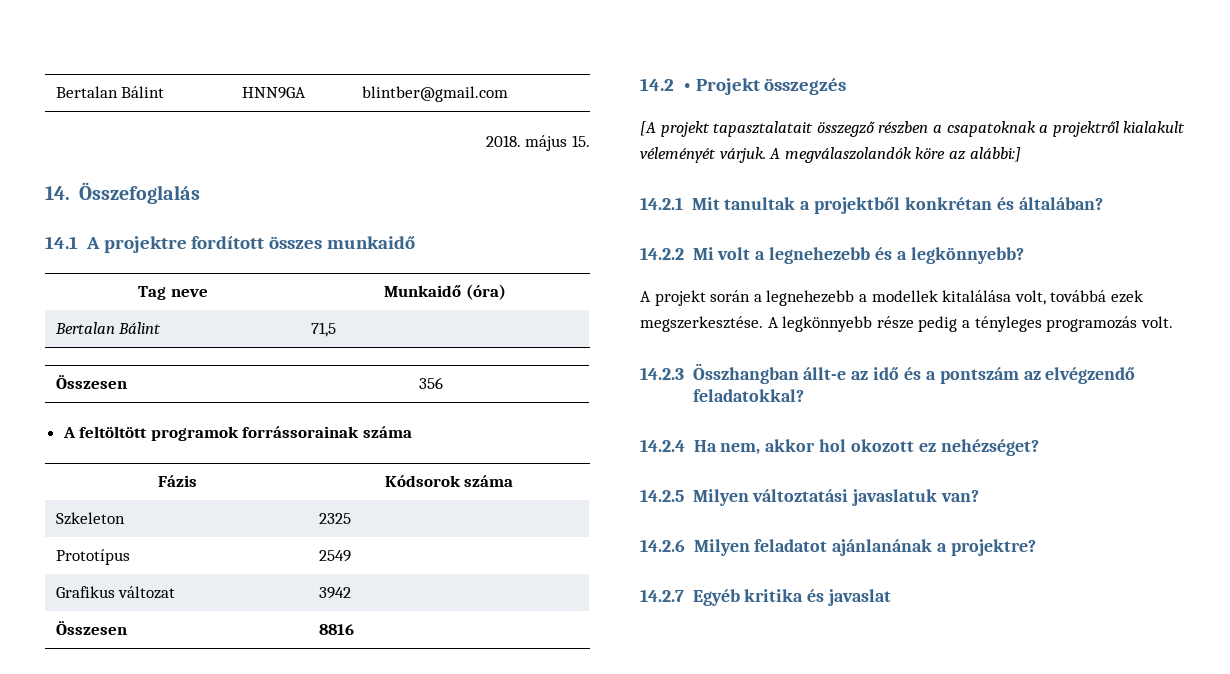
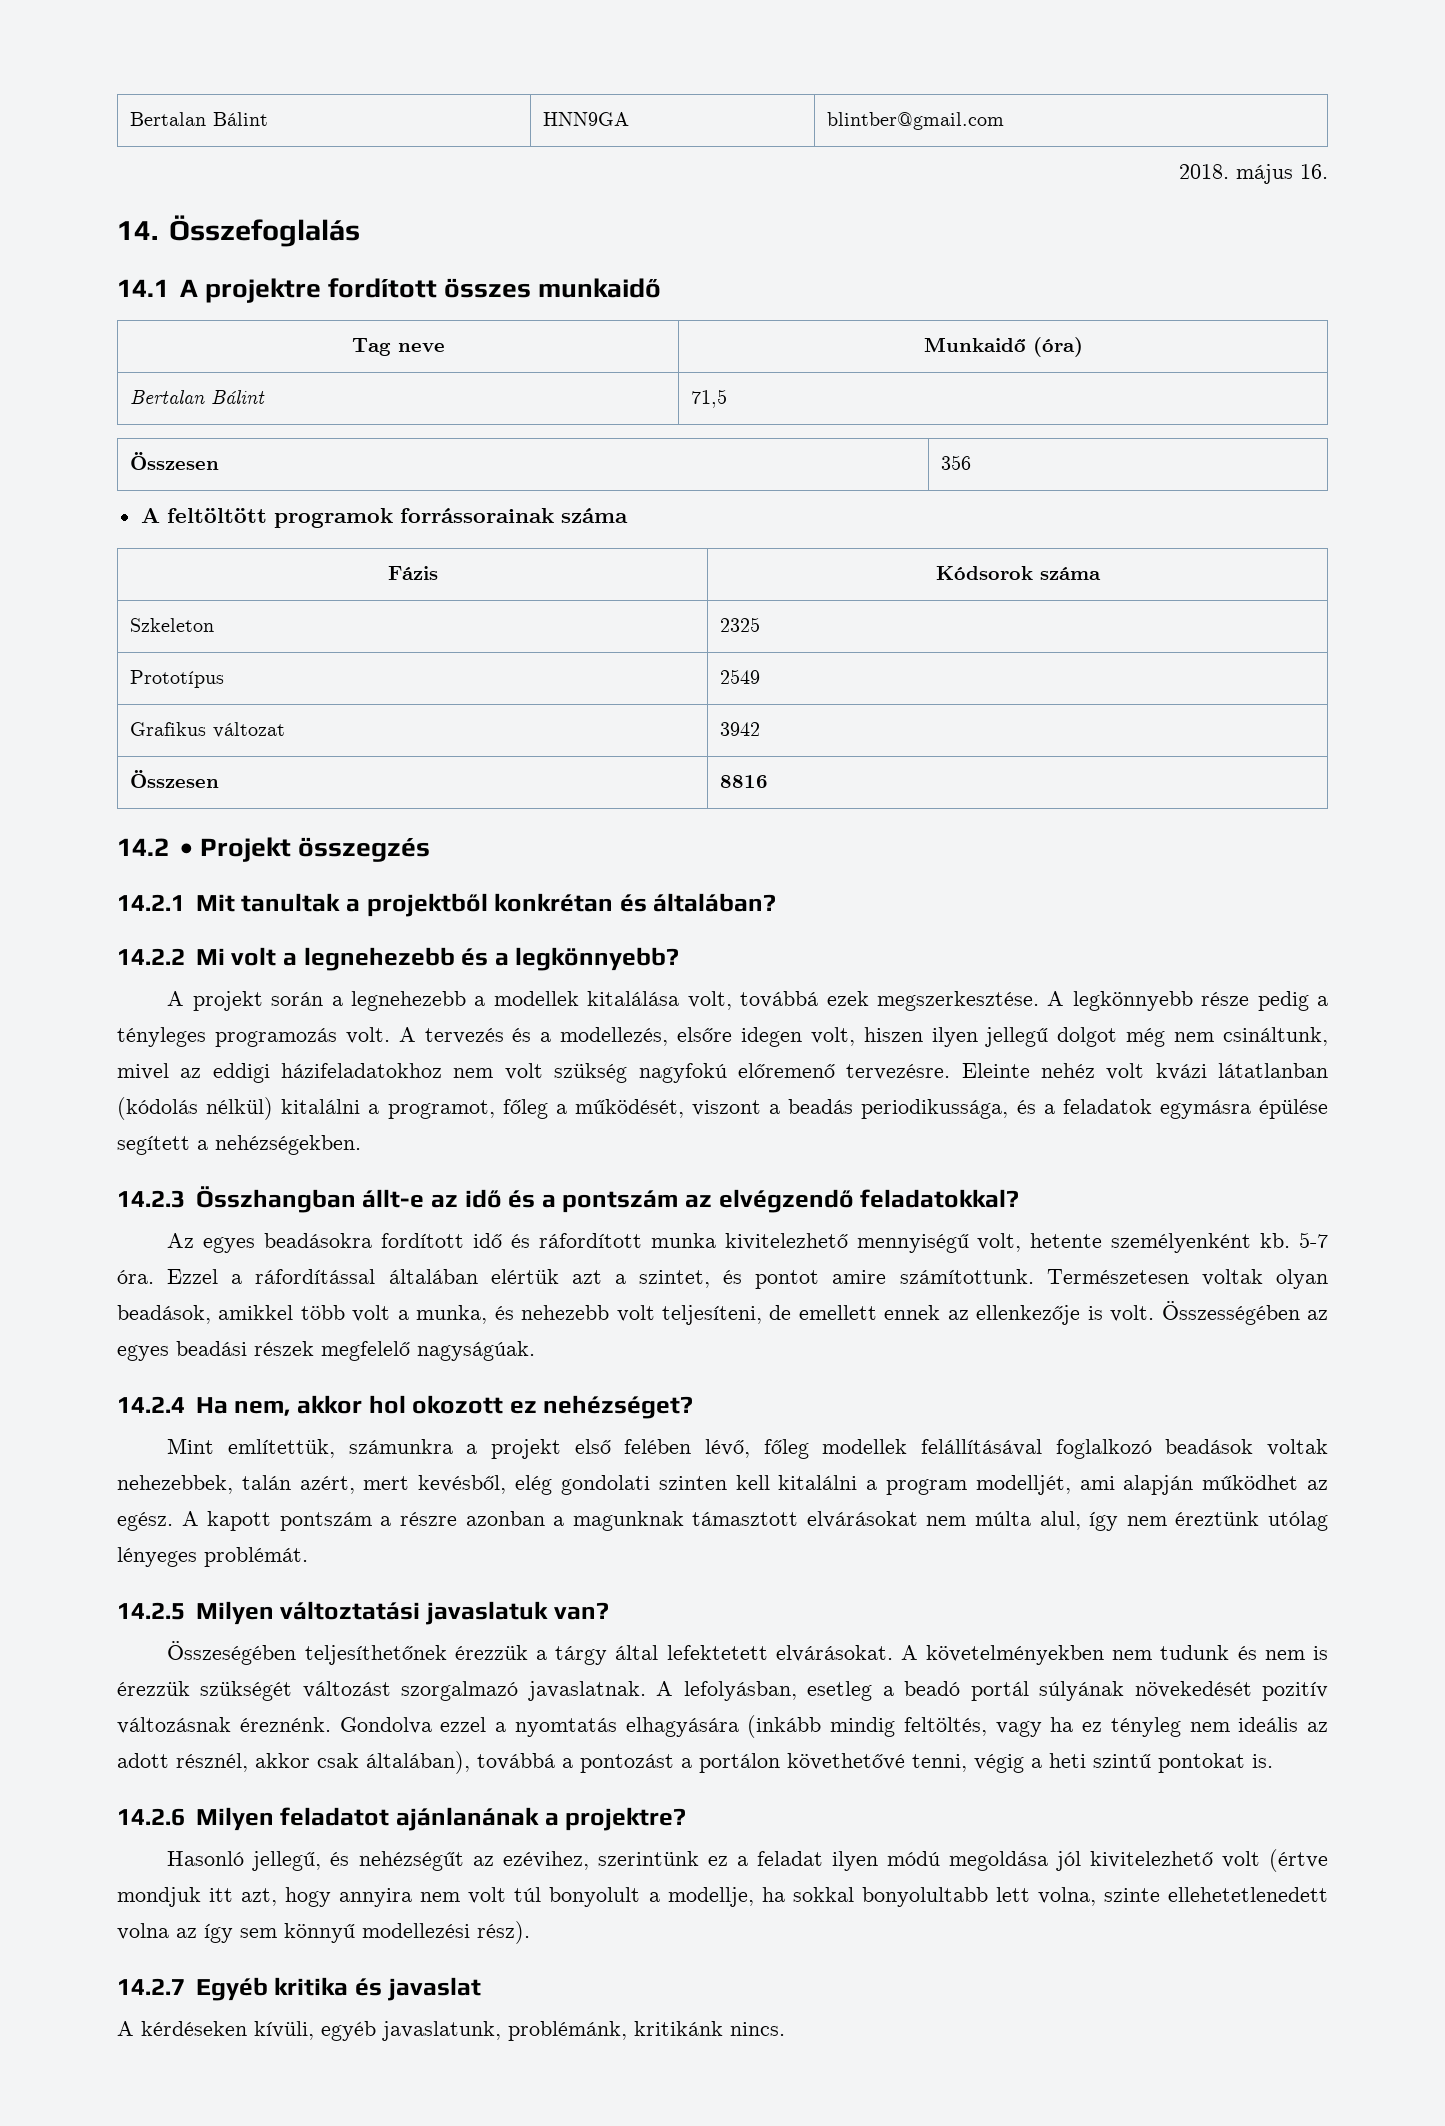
- 2018. május 15.
+ 2018. május 16.
- [A projekt tapasztalatait összegző részben a csapatoknak a projektről kialakult véleményét várjuk. A megválaszolandók köre az alábbi:]
+ A tervezés és a modellezés, elsőre idegen volt, hiszen ilyen jellegű dolgot még nem csináltunk, mivel az eddigi házifeladatokhoz nem volt szükség nagyfokú előremenő tervezésre. Eleinte nehéz volt kvázi látatlanban (kódolás nélkül) kitalálni a programot, főleg a működését, viszont a beadás periodikussága, és a feladatok egymásra épülése segített a nehézségekben.
+ Az egyes beadásokra fordított idő és ráfordított munka kivitelezhető mennyiségű volt, hetente személyenként kb. 5-7 óra. Ezzel a ráfordítással általában elértük azt a szintet, és pontot amire számítottunk. Természetesen voltak olyan beadások, amikkel több volt a munka, és nehezebb volt teljesíteni, de emellett ennek az ellenkezője is volt. Összességében az egyes beadási részek megfelelő nagyságúak.
+ Mint említettük, számunkra a projekt első felében lévő, főleg modellek felállításával foglalkozó beadások voltak nehezebbek, talán azért, mert kevésből, elég gondolati szinten kell kitalálni a program modelljét, ami alapján működhet az egész. A kapott pontszám a részre azonban a magunknak támasztott elvárásokat nem múlta alul, így nem éreztünk utólag lényeges problémát.
+ Összeségében teljesíthetőnek érezzük a tárgy által lefektetett elvárásokat. A követelményekben nem tudunk és nem is érezzük szükségét változást szorgalmazó javaslatnak. A lefolyásban, esetleg a beadó portál súlyának növekedését pozitív változásnak éreznénk. Gondolva ezzel a nyomtatás elhagyására (inkább mindig feltöltés, vagy ha ez tényleg nem ideális az adott résznél, akkor csak általában), továbbá a pontozást a portálon követhetővé tenni, végig a heti szintű pontokat is.
+ Hasonló jellegű, és nehézségűt az ezévihez, szerintünk ez a feladat ilyen módú megoldása jól kivitelezhető volt (értve mondjuk itt azt, hogy annyira nem volt túl bonyolult a modellje, ha sokkal bonyolultabb lett volna, szinte ellehetetlenedett volna az így sem könnyű modellezési rész).
+ A kérdéseken kívüli, egyéb javaslatunk, problémánk, kritikánk nincs.

